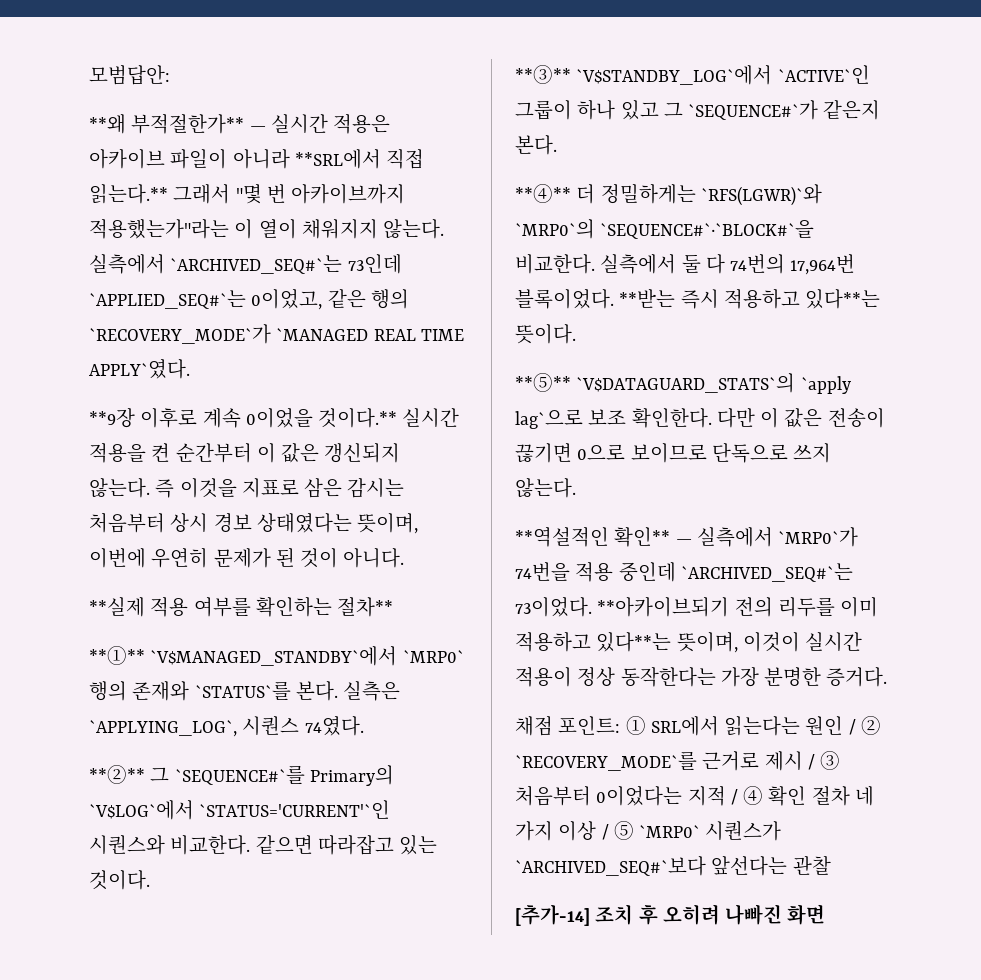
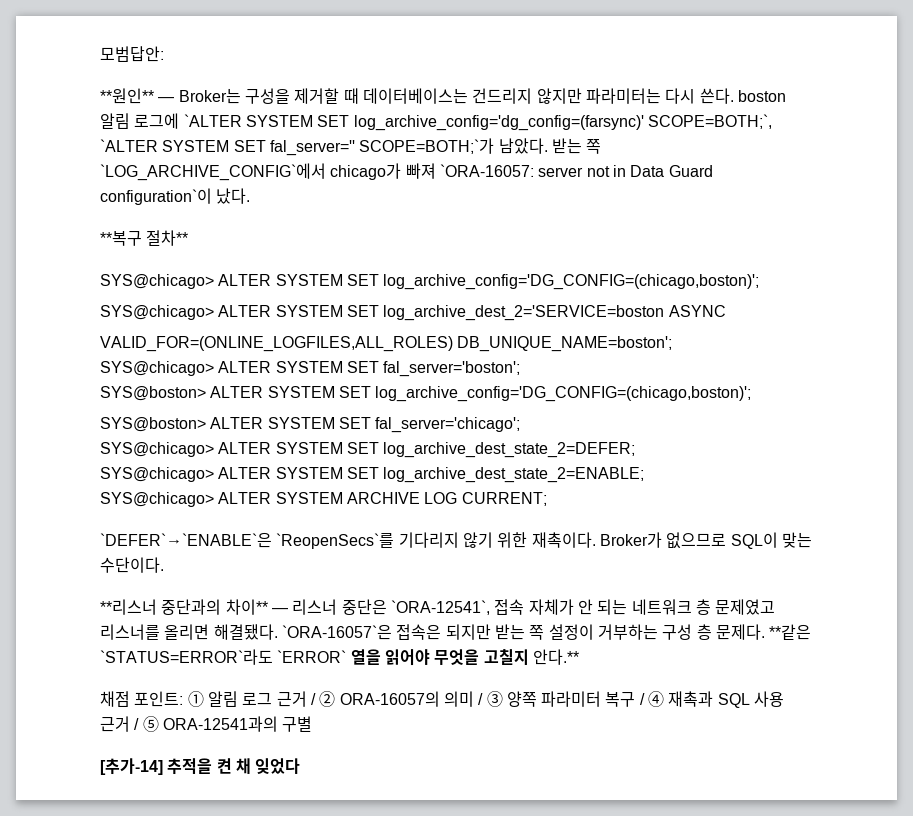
- **왜 부적절한가** — 실시간 적용은 아카이브 파일이 아니라 **SRL에서 직접 읽는다.** 그래서 "몇 번 아카이브까지 적용했는가"라는 이 열이 채워지지 않는다. 실측에서 `ARCHIVED_SEQ#`는 73인데 `APPLIED_SEQ#`는 0이었고, 같은 행의 `RECOVERY_MODE`가 `MANAGED REAL TIME APPLY`였다.
- **9장 이후로 계속 0이었을 것이다.** 실시간 적용을 켠 순간부터 이 값은 갱신되지 않는다. 즉 이것을 지표로 삼은 감시는 처음부터 상시 경보 상태였다는 뜻이며, 이번에 우연히 문제가 된 것이 아니다.
- **실제 적용 여부를 확인하는 절차**
- **①** `V$MANAGED_STANDBY`에서 `MRP0` 행의 존재와 `STATUS`를 본다. 실측은 `APPLYING_LOG`, 시퀀스 74였다.
- **②** 그 `SEQUENCE#`를 Primary의 `V$LOG`에서 `STATUS='CURRENT'`인 시퀀스와 비교한다. 같으면 따라잡고 있는 것이다.
- **③** `V$STANDBY_LOG`에서 `ACTIVE`인 그룹이 하나 있고 그 `SEQUENCE#`가 같은지 본다.
- **④** 더 정밀하게는 `RFS(LGWR)`와 `MRP0`의 `SEQUENCE#`·`BLOCK#`을 비교한다. 실측에서 둘 다 74번의 17,964번 블록이었다. **받는 즉시 적용하고 있다**는 뜻이다.
- **⑤** `V$DATAGUARD_STATS`의 `apply lag`으로 보조 확인한다. 다만 이 값은 전송이 끊기면 0으로 보이므로 단독으로 쓰지 않는다.
- **역설적인 확인** — 실측에서 `MRP0`가 74번을 적용 중인데 `ARCHIVED_SEQ#`는 73이었다. **아카이브되기 전의 리두를 이미 적용하고 있다**는 뜻이며, 이것이 실시간 적용이 정상 동작한다는 가장 분명한 증거다.
- 채점 포인트: ① SRL에서 읽는다는 원인 / ② `RECOVERY_MODE`를 근거로 제시 / ③ 처음부터 0이었다는 지적 / ④ 확인 절차 네 가지 이상 / ⑤ `MRP0` 시퀀스가 `ARCHIVED_SEQ#`보다 앞선다는 관찰
- [추가-14] 조치 후 오히려 나빠진 화면
+ **원인** — Broker는 구성을 제거할 때 데이터베이스는 건드리지 않지만 파라미터는 다시 쓴다. boston 알림 로그에 `ALTER SYSTEM SET log_archive_config='dg_config=(farsync)' SCOPE=BOTH;`, `ALTER SYSTEM SET fal_server='' SCOPE=BOTH;`가 남았다. 받는 쪽 `LOG_ARCHIVE_CONFIG`에서 chicago가 빠져 `ORA-16057: server not in Data Guard configuration`이 났다.
+ **복구 절차**
+ SYS@chicago> ALTER SYSTEM SET log_archive_config='DG_CONFIG=(chicago,boston)';
+ SYS@chicago> ALTER SYSTEM SET log_archive_dest_2='SERVICE=boston ASYNC
+ VALID_FOR=(ONLINE_LOGFILES,ALL_ROLES) DB_UNIQUE_NAME=boston';
+ SYS@chicago> ALTER SYSTEM SET fal_server='boston';
+ SYS@boston> ALTER SYSTEM SET log_archive_config='DG_CONFIG=(chicago,boston)';
+ SYS@boston> ALTER SYSTEM SET fal_server='chicago';
+ SYS@chicago> ALTER SYSTEM SET log_archive_dest_state_2=DEFER;
+ SYS@chicago> ALTER SYSTEM SET log_archive_dest_state_2=ENABLE;
+ SYS@chicago> ALTER SYSTEM ARCHIVE LOG CURRENT;
+ `DEFER`→`ENABLE`은 `ReopenSecs`를 기다리지 않기 위한 재촉이다. Broker가 없으므로 SQL이 맞는 수단이다.
+ **리스너 중단과의 차이** — 리스너 중단은 `ORA-12541`, 접속 자체가 안 되는 네트워크 층 문제였고 리스너를 올리면 해결됐다. `ORA-16057`은 접속은 되지만 받는 쪽 설정이 거부하는 구성 층 문제다. **같은 `STATUS=ERROR`라도 `ERROR` 열을 읽어야 무엇을 고칠지 안다.**
+ 채점 포인트: ① 알림 로그 근거 / ② ORA-16057의 의미 / ③ 양쪽 파라미터 복구 / ④ 재촉과 SQL 사용 근거 / ⑤ ORA-12541과의 구별
+ [추가-14] 추적을 켠 채 잊었다

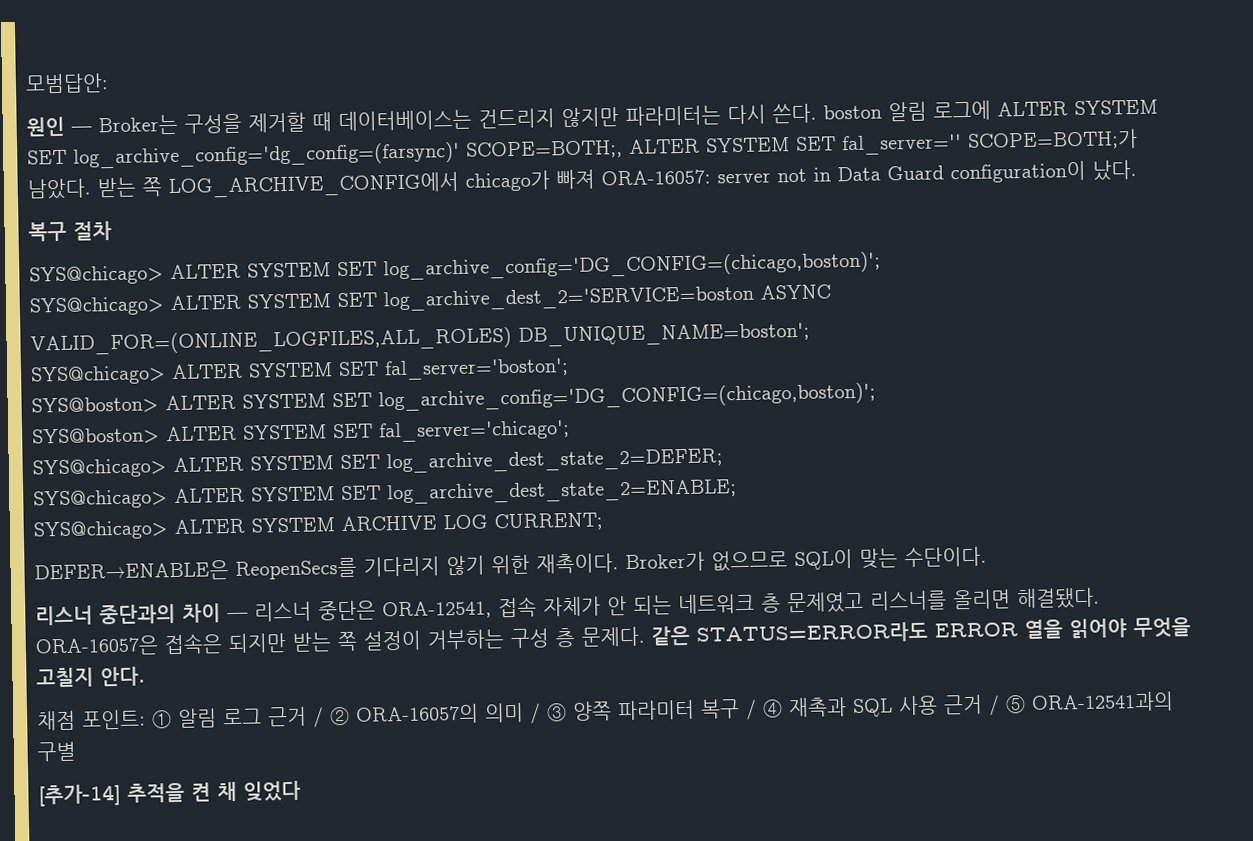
- **원인** — Broker는 구성을 제거할 때 데이터베이스는 건드리지 않지만 파라미터는 다시 쓴다. boston 알림 로그에 `ALTER SYSTEM SET log_archive_config='dg_config=(farsync)' SCOPE=BOTH;`, `ALTER SYSTEM SET fal_server='' SCOPE=BOTH;`가 남았다.
+ 원인 — Broker는 구성을 제거할 때 데이터베이스는 건드리지 않지만 파라미터는 다시 쓴다. boston 알림 로그에 ALTER SYSTEM SET log_archive_config='dg_config=(farsync)' SCOPE=BOTH;, ALTER SYSTEM SET fal_server='' SCOPE=BOTH;가 남았다.
- 받는 쪽 `LOG_ARCHIVE_CONFIG`에서 chicago가 빠져 `ORA-16057: server not in Data Guard configuration`이 났다.
+ 받는 쪽 LOG_ARCHIVE_CONFIG에서 chicago가 빠져 ORA-16057: server not in Data Guard configuration이 났다.
- **복구 절차**
+ 복구 절차
- `DEFER`→`ENABLE`은 `ReopenSecs`를 기다리지 않기 위한 재촉이다.
+ DEFER→ENABLE은 ReopenSecs를 기다리지 않기 위한 재촉이다.
- **리스너 중단과의 차이** — 리스너 중단은 `ORA-12541`, 접속 자체가 안 되는 네트워크 층 문제였고 리스너를 올리면 해결됐다.
+ 리스너 중단과의 차이 — 리스너 중단은 ORA-12541, 접속 자체가 안 되는 네트워크 층 문제였고 리스너를 올리면 해결됐다.
- `ORA-16057`은 접속은 되지만 받는 쪽 설정이 거부하는 구성 층 문제다.
+ ORA-16057은 접속은 되지만 받는 쪽 설정이 거부하는 구성 층 문제다.
- **같은 `STATUS=ERROR`라도 `ERROR` 열을 읽어야 무엇을 고칠지 안다.**
+ 같은 STATUS=ERROR라도 ERROR 열을 읽어야 무엇을 고칠지 안다.

